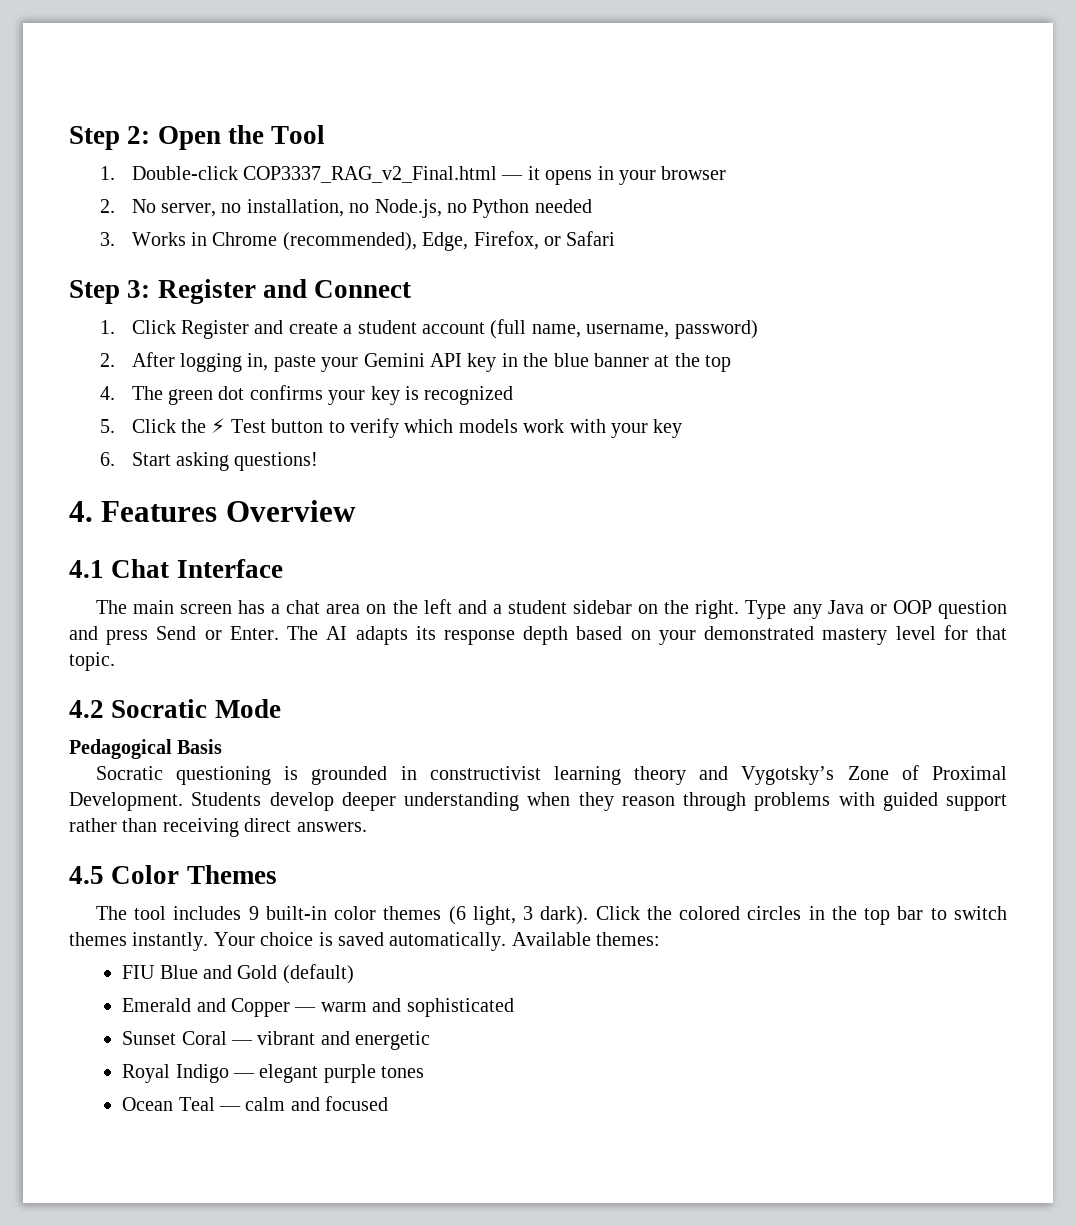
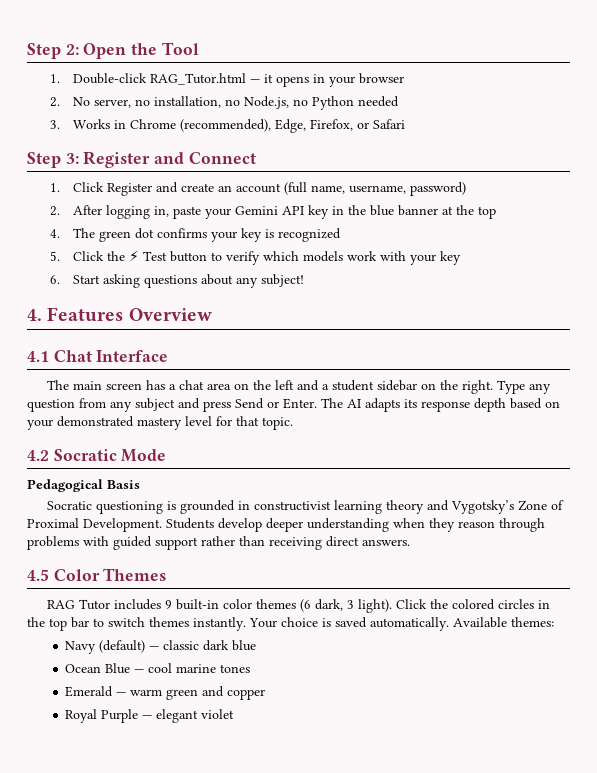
- 1. Double-click COP3337_RAG_v2_Final.html — it opens in your browser
+ 1. Double-click RAG_Tutor.html — it opens in your browser
- 1. Click Register and create a student account (full name, username, password)
+ 1. Click Register and create an account (full name, username, password)
- 6. Start asking questions!
+ 6. Start asking questions about any subject!
- Type any Java or OOP question and press Send or Enter.
+ Type any question from any subject and press Send or Enter.
- The tool includes 9 built-in color themes (6 light, 3 dark).
+ RAG Tutor includes 9 built-in color themes (6 dark, 3 light).
- FIU Blue and Gold (default)
- Emerald and Copper — warm and sophisticated
- Sunset Coral — vibrant and energetic
+ Navy (default) — classic dark blue
+ Ocean Blue — cool marine tones
+ Emerald — warm green and copper
- Royal Indigo — elegant purple tones
- Ocean Teal — calm and focused
+ Royal Purple — elegant violet

